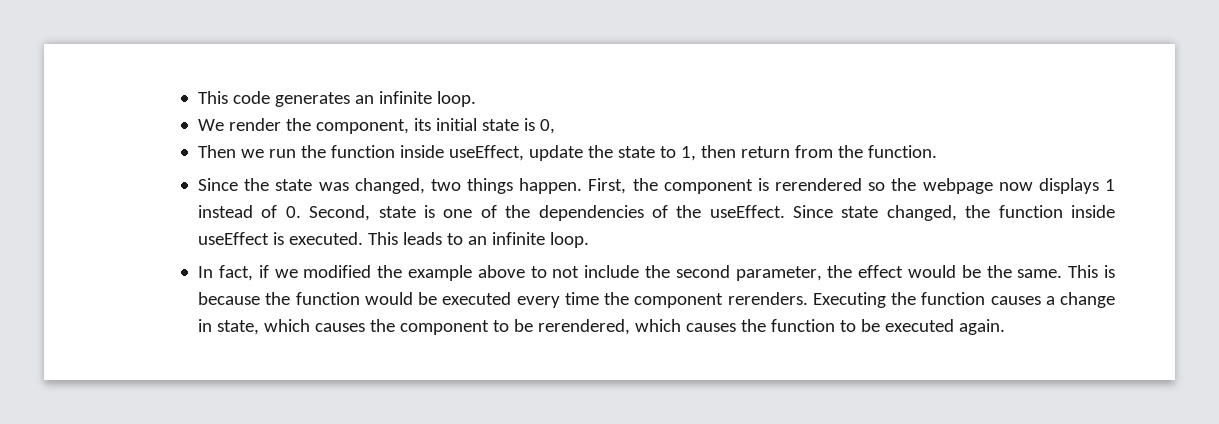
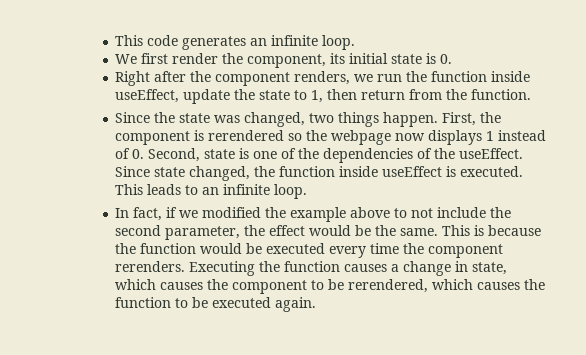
- We render the component, its initial state is 0,
- Then we run the function inside useEffect, update the state to 1, then return from the function.
+ We first render the component, its initial state is 0.
+ Right after the component renders, we run the function inside useEffect, update the state to 1, then return from the function.

